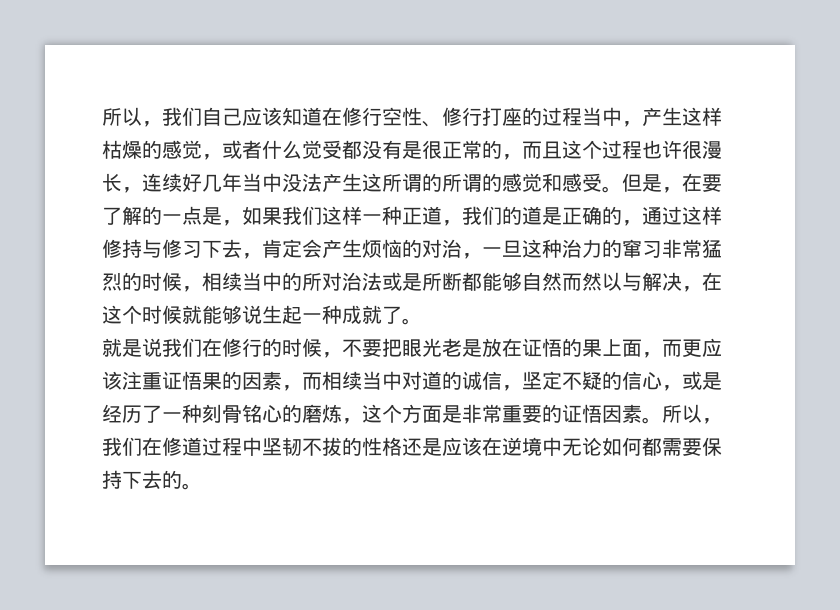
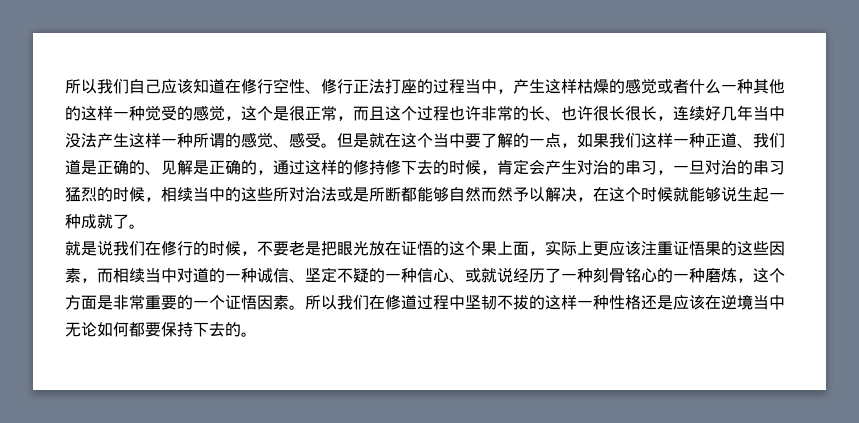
- 所以，我们自己应该知道在修行空性、修行打座的过程当中，产生这样枯燥的感觉，或者什么觉受都没有是很正常的，而且这个过程也许很漫长，连续好几年当中没法产生这所谓的所谓的感觉和感受。
+ 所以我们自己应该知道在修行空性、修行正法打座的过程当中，产生这样枯燥的感觉或者什么一种其他的这样一种觉受的感觉，这个是很正常，而且这个过程也许非常的长、也许很长很长，连续好几年当中没法产生这样一种所谓的感觉、感受。
- 但是，在要了解的一点是，如果我们这样一种正道，我们的道是正确的，通过这样修持与修习下去，肯定会产生烦恼的对治，一旦这种治力的窜习非常猛烈的时候，相续当中的所对治法或是所断都能够自然而然以与解决，在这个时候就能够说生起一种成就了。
+ 但是就在这个当中要了解的一点，如果我们这样一种正道、我们道是正确的、见解是正确的，通过这样的修持修下去的时候，肯定会产生对治的串习，一旦对治的串习猛烈的时候，相续当中的这些所对治法或是所断都能够自然而然予以解决，在这个时候就能够说生起一种成就了。
- 就是说我们在修行的时候，不要把眼光老是放在证悟的果上面，而更应该注重证悟果的因素，而相续当中对道的诚信，坚定不疑的信心，或是经历了一种刻骨铭心的磨炼，这个方面是非常重要的证悟因素。
+ 就是说我们在修行的时候，不要老是把眼光放在证悟的这个果上面，实际上更应该注重证悟果的这些因素，而相续当中对道的一种诚信、坚定不疑的一种信心、或就说经历了一种刻骨铭心的一种磨炼，这个方面是非常重要的一个证悟因素。
- 所以，我们在修道过程中坚韧不拔的性格还是应该在逆境中无论如何都需要保持下去的。
+ 所以我们在修道过程中坚韧不拔的这样一种性格还是应该在逆境当中无论如何都要保持下去的。

